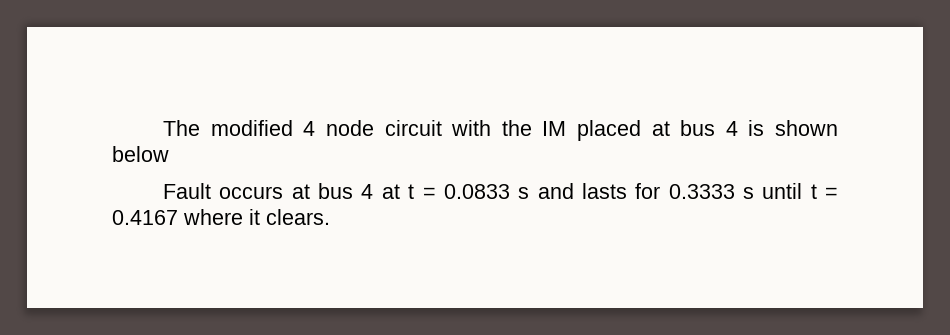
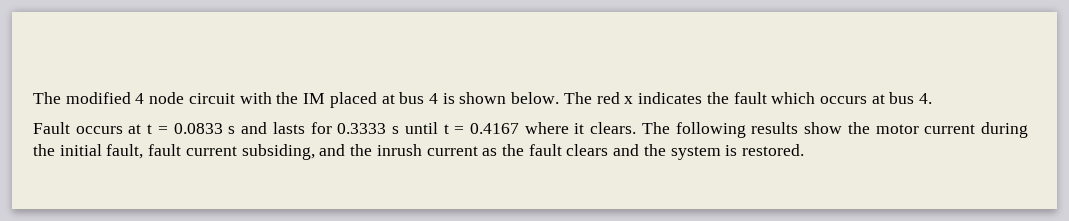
- The modified 4 node circuit with the IM placed at bus 4 is shown below
+ The modified 4 node circuit with the IM placed at bus 4 is shown below. The red x indicates the fault which occurs at bus 4.
- Fault occurs at bus 4 at t = 0.0833 s and lasts for 0.3333 s until t = 0.4167 where it clears.
+ Fault occurs at t = 0.0833 s and lasts for 0.3333 s until t = 0.4167 where it clears.
+ The following results show the motor current during the initial fault, fault current subsiding, and the inrush current as the fault clears and the system is restored.

